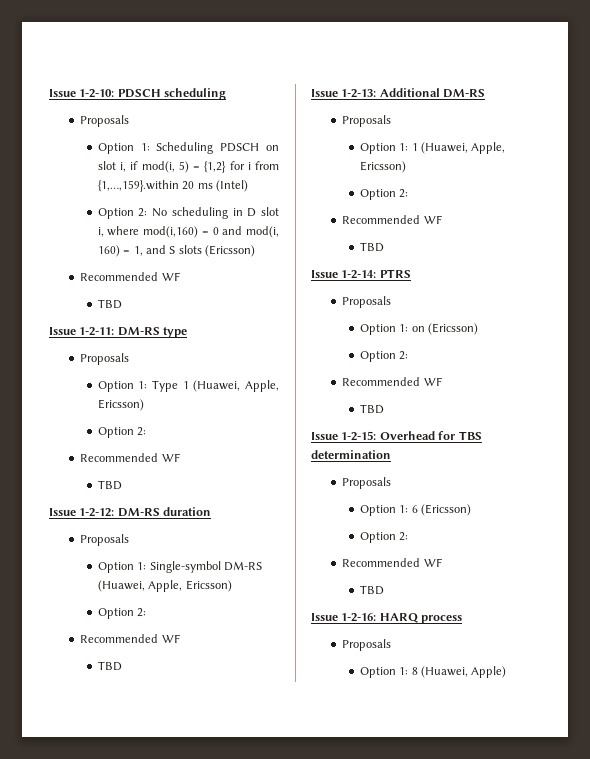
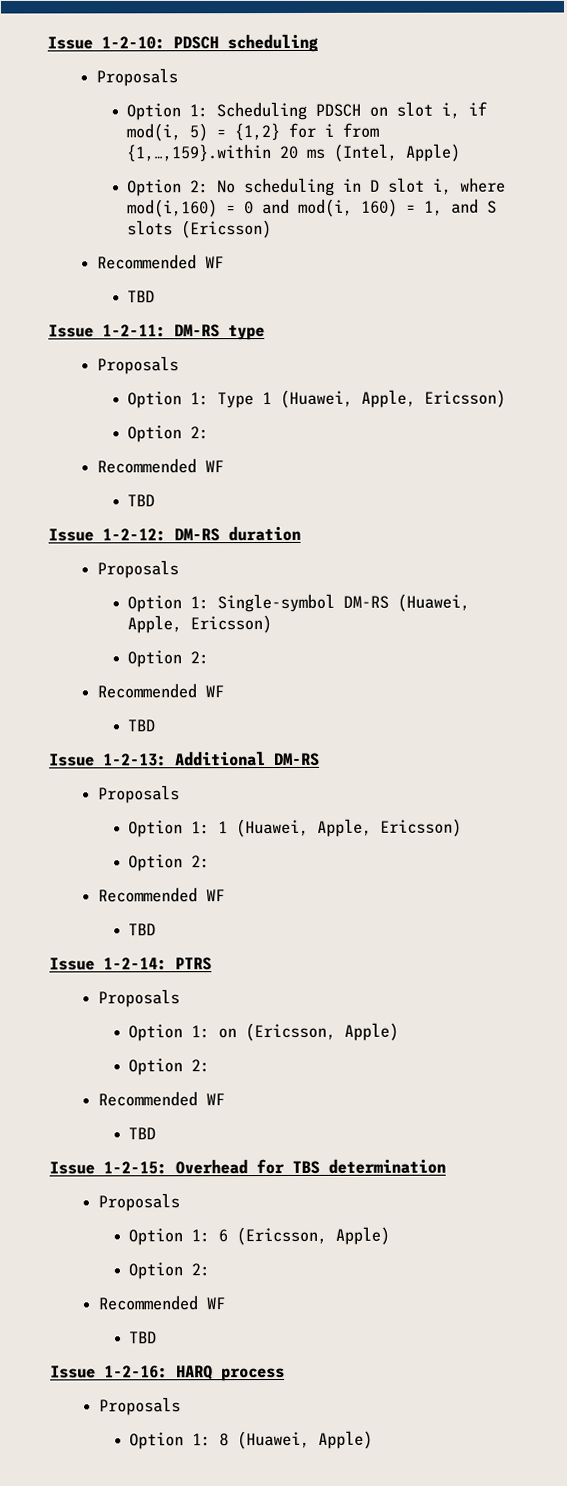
- Option 1: Scheduling PDSCH on slot i, if mod(i, 5) = {1,2} for i from {1,…,159}.within 20 ms (Intel)
+ Option 1: Scheduling PDSCH on slot i, if mod(i, 5) = {1,2} for i from {1,…,159}.within 20 ms (Intel, Apple)
- Option 1: on (Ericsson)
+ Option 1: on (Ericsson, Apple)
- Option 1: 6 (Ericsson)
+ Option 1: 6 (Ericsson, Apple)

